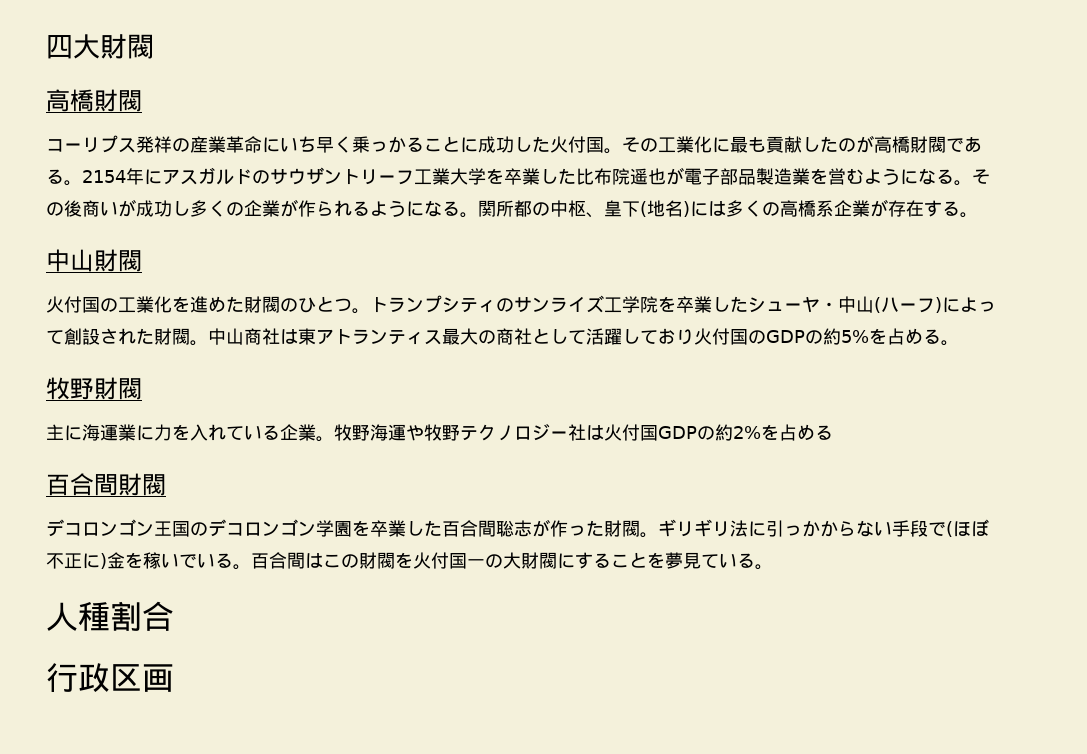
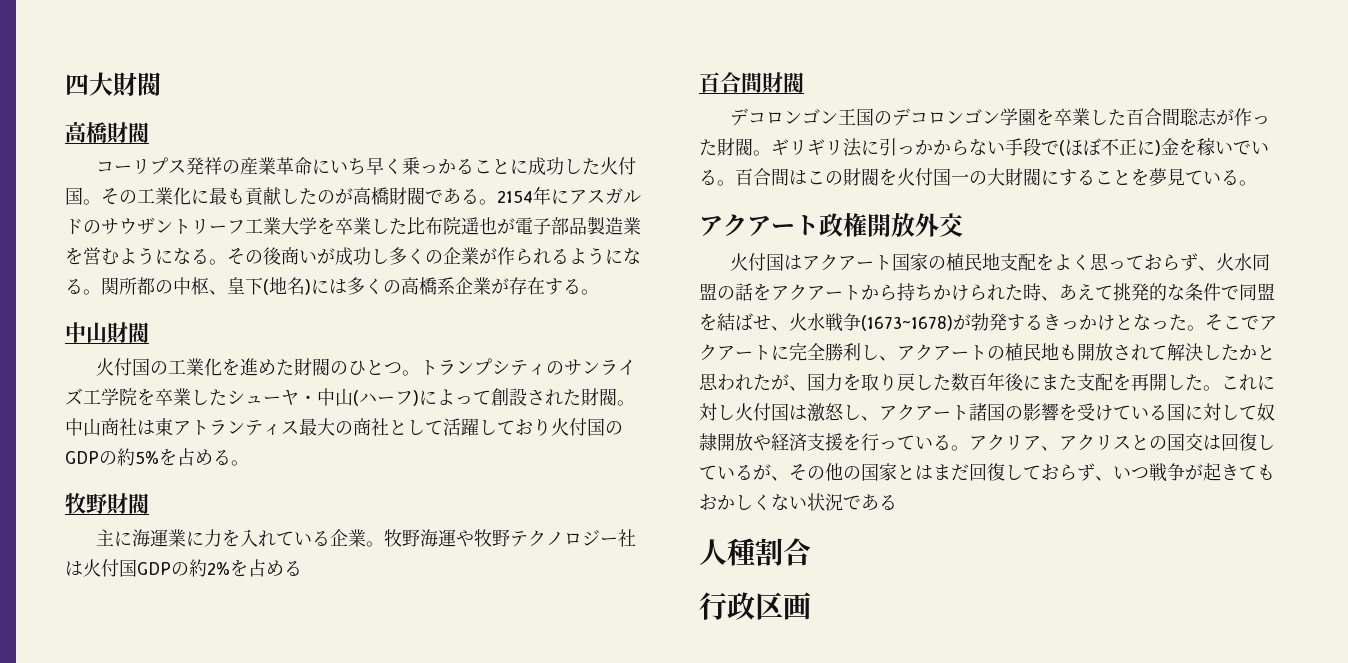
+ アクアート政権開放外交
+ 火付国はアクアート国家の植民地支配をよく思っておらず、火水同盟の話をアクアートから持ちかけられた時、あえて挑発的な条件で同盟を結ばせ、火水戦争(1673~1678)が勃発するきっかけとなった。そこでアクアートに完全勝利し、アクアートの植民地も開放されて解決したかと思われたが、国力を取り戻した数百年後にまた支配を再開した。これに対し火付国は激怒し、アクアート諸国の影響を受けている国に対して奴隷開放や経済支援を行っている。アクリア、アクリスとの国交は回復しているが、その他の国家とはまだ回復しておらず、いつ戦争が起きてもおかしくない状況である

